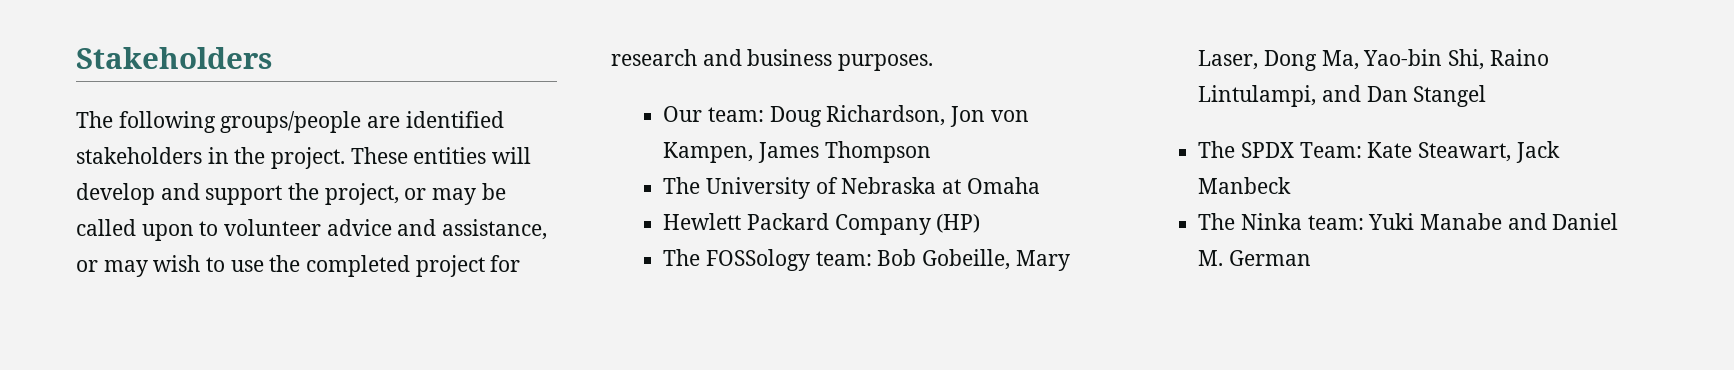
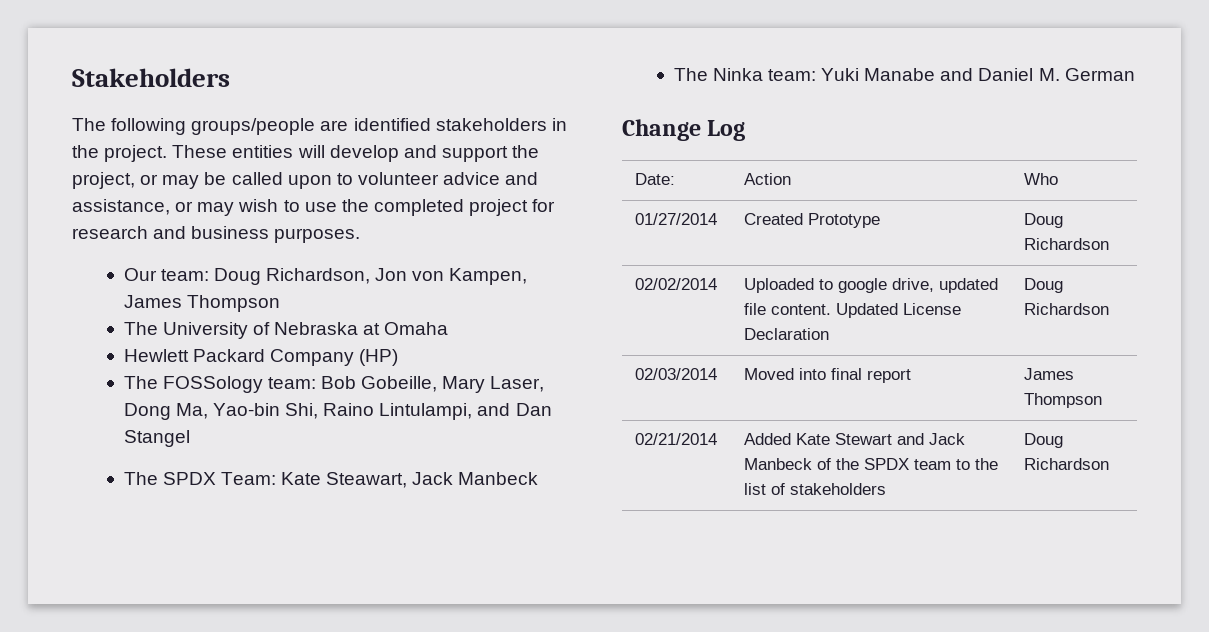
+ Change Log
+ Date: | Action | Who
+ 01/27/2014 | Created Prototype | Doug Richardson
+ 02/02/2014 | Uploaded to google drive, updated file content. Updated License Declaration | Doug Richardson
+ 02/03/2014 | Moved into final report | James Thompson
+ 02/21/2014 | Added Kate Stewart and Jack Manbeck of the SPDX team to the list of stakeholders | Doug Richardson

